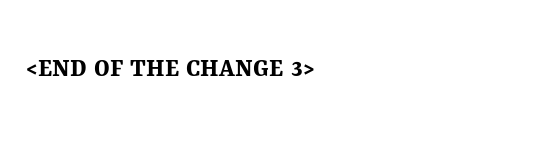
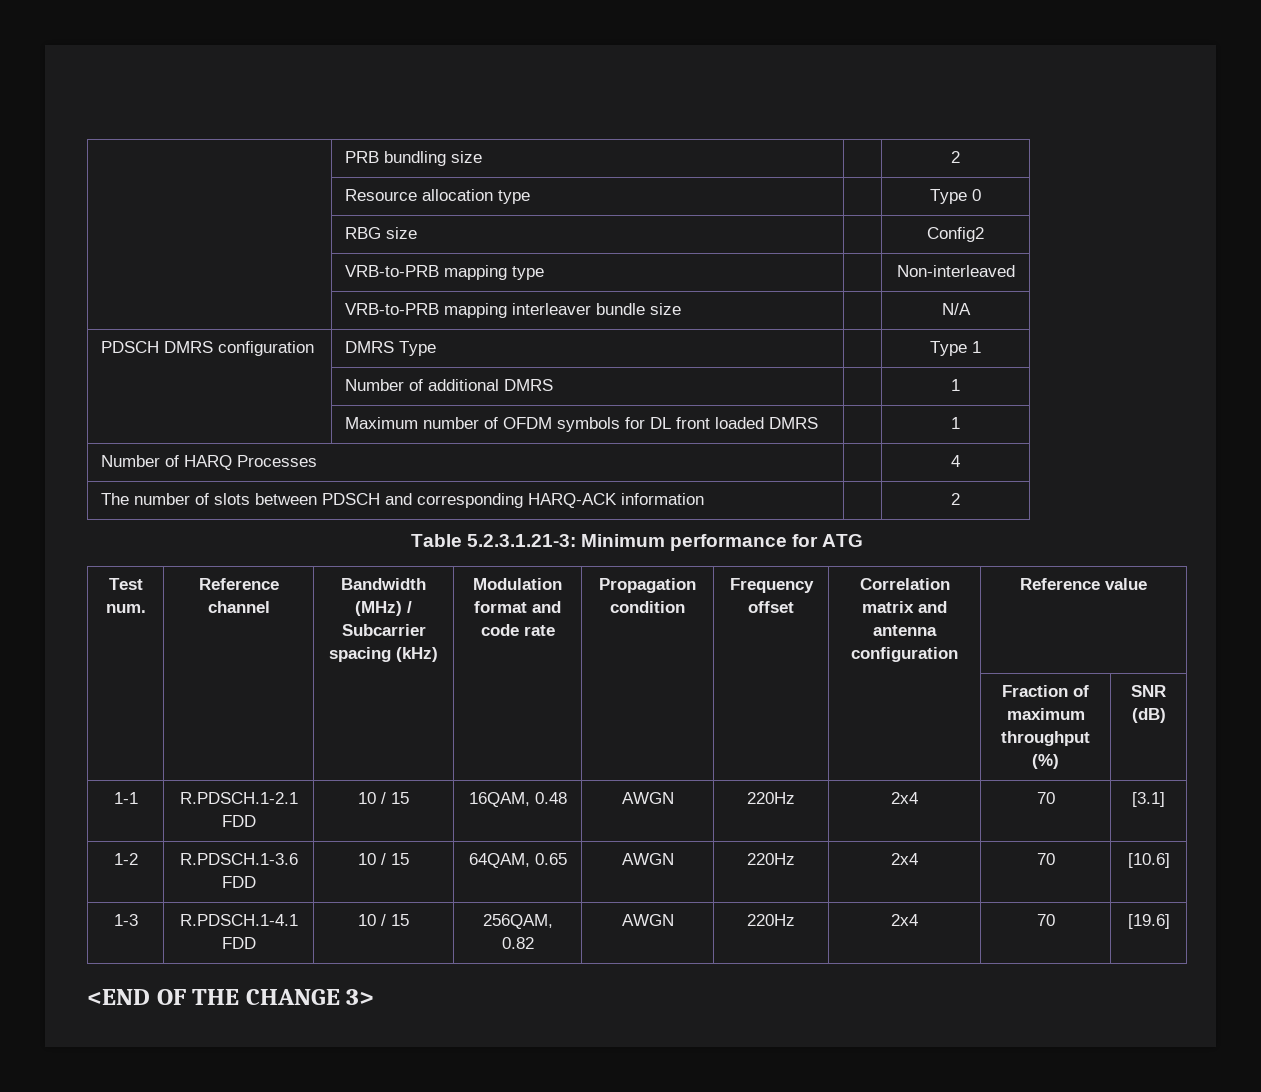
+ | PRB bundling size | | 2
+ | Resource allocation type | | Type 0
+ | RBG size | | Config2
+ | VRB-to-PRB mapping type | | Non-interleaved
+ | VRB-to-PRB mapping interleaver bundle size | | N/A
+ PDSCH DMRS configuration | DMRS Type | | Type 1
+ | Number of additional DMRS | | 1
+ | Maximum number of OFDM symbols for DL front loaded DMRS | | 1
+ Number of HARQ Processes | | 4
+ The number of slots between PDSCH and corresponding HARQ-ACK information | | 2
+ Table 5.2.3.1.21-3: Minimum performance for ATG
+ Test num. | Reference channel | Bandwidth (MHz) / Subcarrier spacing (kHz) | Modulation format and code rate | Propagation condition | Frequency offset | Correlation matrix and antenna configuration | Reference value
+ | | | | | | | Fraction of maximum throughput (%) | SNR (dB)
+ 1-1 | R.PDSCH.1-2.1 FDD | 10 / 15 | 16QAM, 0.48 | AWGN | 220Hz | 2x4 | 70 | [3.1]
+ 1-2 | R.PDSCH.1-3.6 FDD | 10 / 15 | 64QAM, 0.65 | AWGN | 220Hz | 2x4 | 70 | [10.6]
+ 1-3 | R.PDSCH.1-4.1 FDD | 10 / 15 | 256QAM, 0.82 | AWGN | 220Hz | 2x4 | 70 | [19.6]

